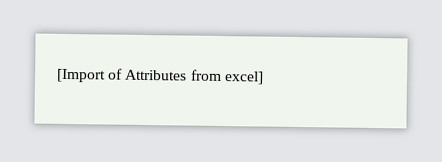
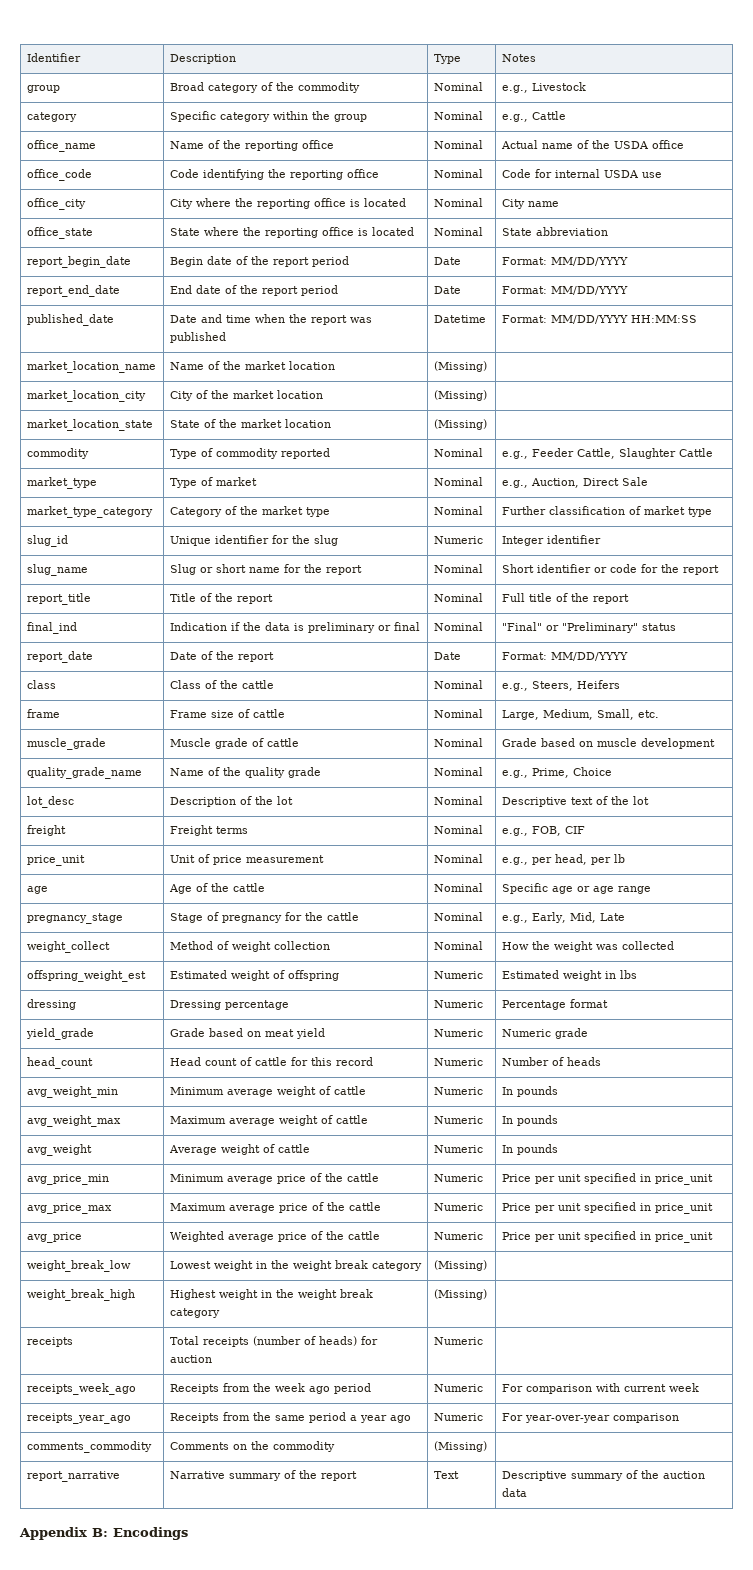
- [Import of Attributes from excel]
+ Identifier | Description | Type | Notes
+ group | Broad category of the commodity | Nominal | e.g., Livestock
+ category | Specific category within the group | Nominal | e.g., Cattle
+ office_name | Name of the reporting office | Nominal | Actual name of the USDA office
+ office_code | Code identifying the reporting office | Nominal | Code for internal USDA use
+ office_city | City where the reporting office is located | Nominal | City name
+ office_state | State where the reporting office is located | Nominal | State abbreviation
+ report_begin_date | Begin date of the report period | Date | Format: MM/DD/YYYY
+ report_end_date | End date of the report period | Date | Format: MM/DD/YYYY
+ published_date | Date and time when the report was published | Datetime | Format: MM/DD/YYYY HH:MM:SS
+ market_location_name | Name of the market location | (Missing) |
+ market_location_city | City of the market location | (Missing) |
+ market_location_state | State of the market location | (Missing) |
+ commodity | Type of commodity reported | Nominal | e.g., Feeder Cattle, Slaughter Cattle
+ market_type | Type of market | Nominal | e.g., Auction, Direct Sale
+ market_type_category | Category of the market type | Nominal | Further classification of market type
+ slug_id | Unique identifier for the slug | Numeric | Integer identifier
+ slug_name | Slug or short name for the report | Nominal | Short identifier or code for the report
+ report_title | Title of the report | Nominal | Full title of the report
+ final_ind | Indication if the data is preliminary or final | Nominal | "Final" or "Preliminary" status
+ report_date | Date of the report | Date | Format: MM/DD/YYYY
+ class | Class of the cattle | Nominal | e.g., Steers, Heifers
+ frame | Frame size of cattle | Nominal | Large, Medium, Small, etc.
+ muscle_grade | Muscle grade of cattle | Nominal | Grade based on muscle development
+ quality_grade_name | Name of the quality grade | Nominal | e.g., Prime, Choice
+ lot_desc | Description of the lot | Nominal | Descriptive text of the lot
+ freight | Freight terms | Nominal | e.g., FOB, CIF
+ price_unit | Unit of price measurement | Nominal | e.g., per head, per lb
+ age | Age of the cattle | Nominal | Specific age or age range
+ pregnancy_stage | Stage of pregnancy for the cattle | Nominal | e.g., Early, Mid, Late
+ weight_collect | Method of weight collection | Nominal | How the weight was collected
+ offspring_weight_est | Estimated weight of offspring | Numeric | Estimated weight in lbs
+ dressing | Dressing percentage | Numeric | Percentage format
+ yield_grade | Grade based on meat yield | Numeric | Numeric grade
+ head_count | Head count of cattle for this record | Numeric | Number of heads
+ avg_weight_min | Minimum average weight of cattle | Numeric | In pounds
+ avg_weight_max | Maximum average weight of cattle | Numeric | In pounds
+ avg_weight | Average weight of cattle | Numeric | In pounds
+ avg_price_min | Minimum average price of the cattle | Numeric | Price per unit specified in price_unit
+ avg_price_max | Maximum average price of the cattle | Numeric | Price per unit specified in price_unit
+ avg_price | Weighted average price of the cattle | Numeric | Price per unit specified in price_unit
+ weight_break_low | Lowest weight in the weight break category | (Missing) |
+ weight_break_high | Highest weight in the weight break category | (Missing) |
+ receipts | Total receipts (number of heads) for auction | Numeric |
+ receipts_week_ago | Receipts from the week ago period | Numeric | For comparison with current week
+ receipts_year_ago | Receipts from the same period a year ago | Numeric | For year-over-year comparison
+ comments_commodity | Comments on the commodity | (Missing) |
+ report_narrative | Narrative summary of the report | Text | Descriptive summary of the auction data
+ Appendix B: Encodings

